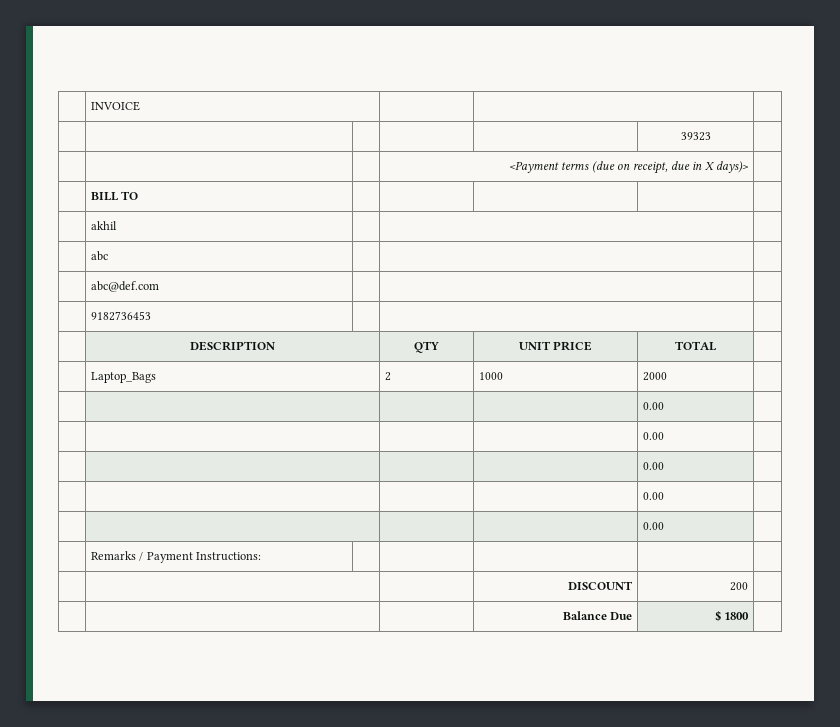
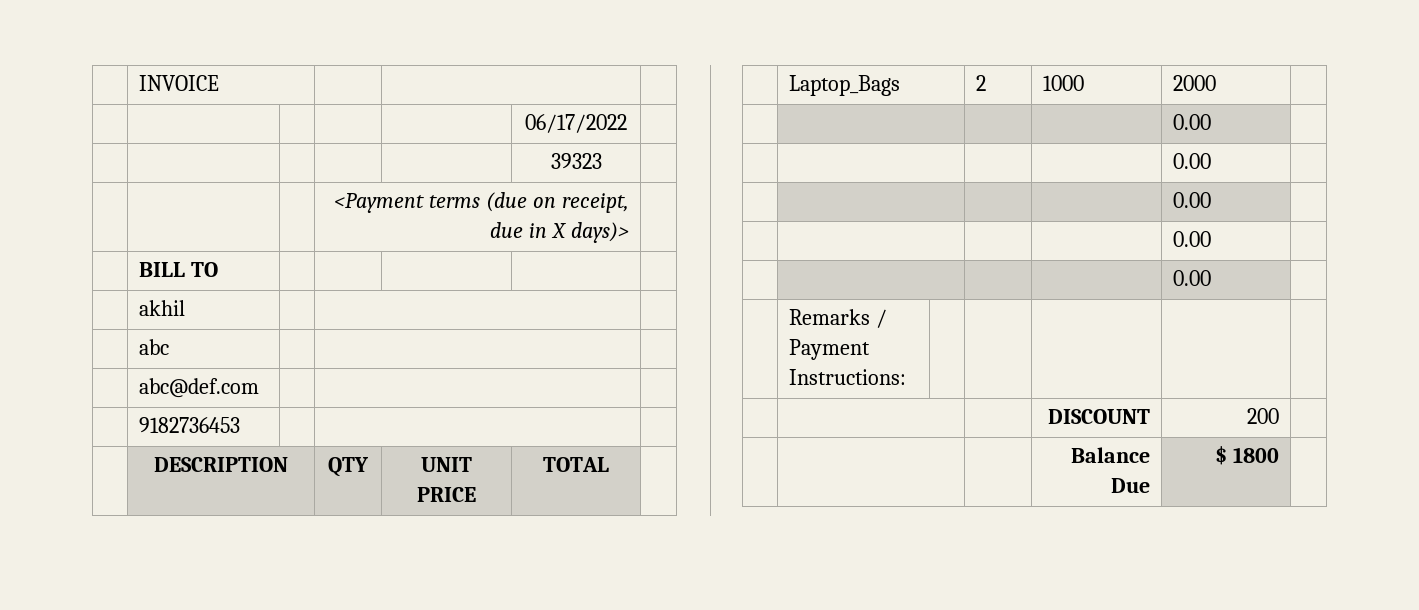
+ | | | | | 06/17/2022 |

